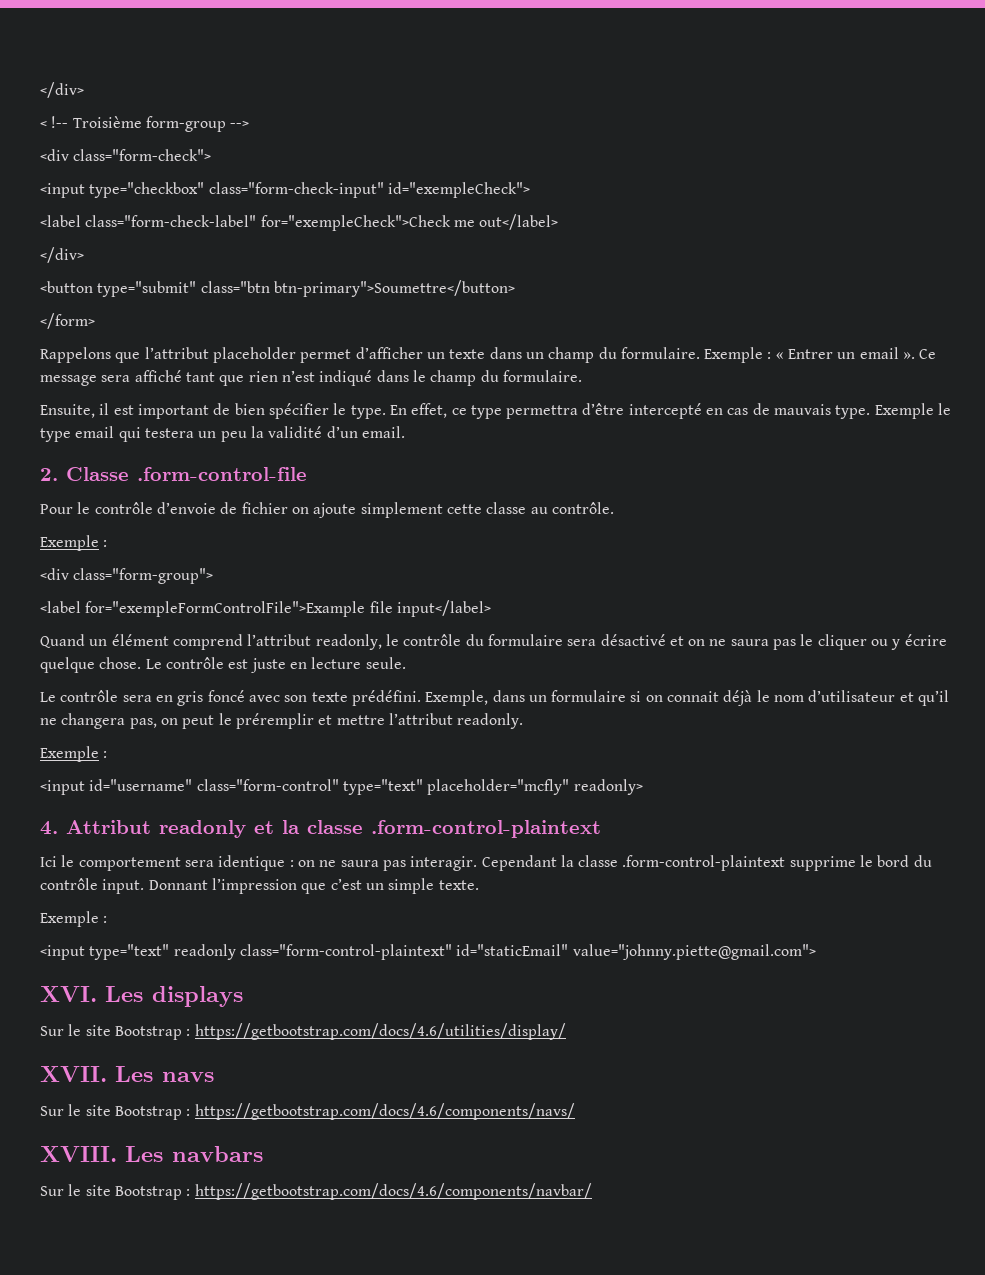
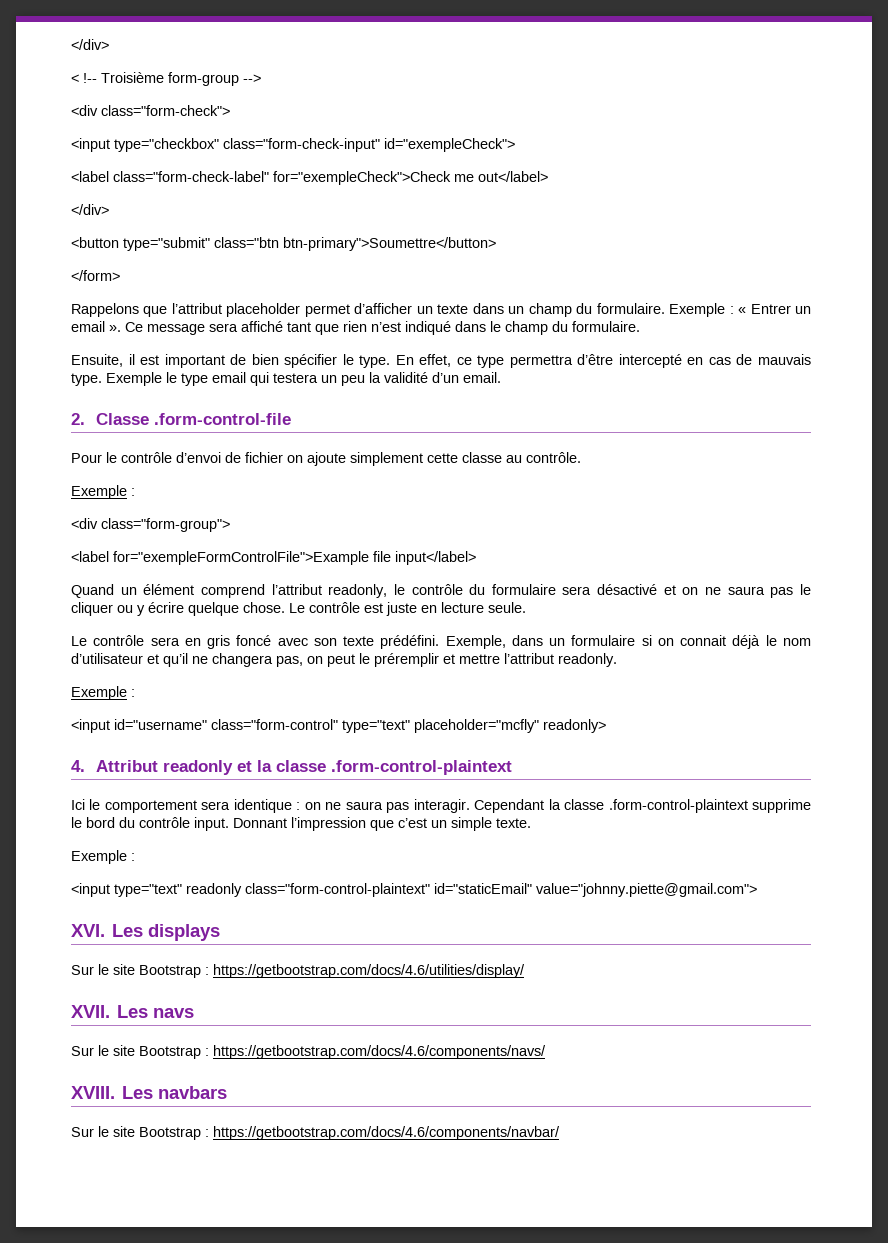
- Pour le contrôle d’envoie de fichier on ajoute simplement cette classe au contrôle.
+ Pour le contrôle d’envoi de fichier on ajoute simplement cette classe au contrôle.

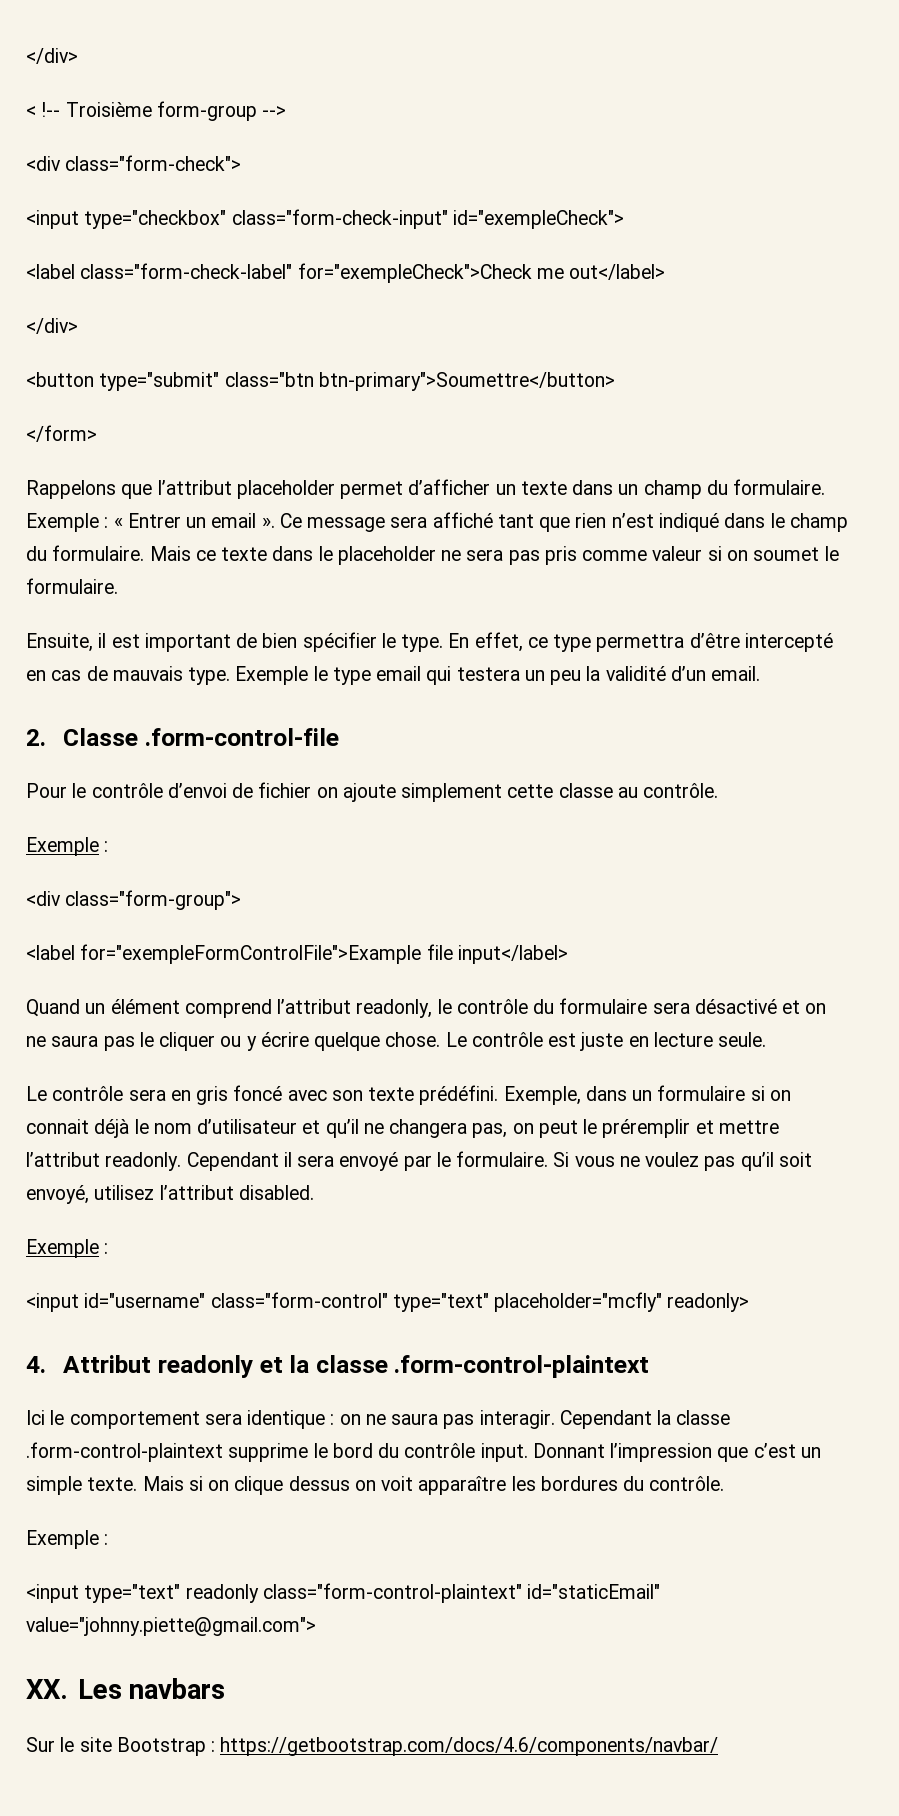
+ Mais ce texte dans le placeholder ne sera pas pris comme valeur si on soumet le formulaire.
+ Cependant il sera envoyé par le formulaire. Si vous ne voulez pas qu’il soit envoyé, utilisez l’attribut disabled.
+ Mais si on clique dessus on voit apparaître les bordures du contrôle.
- XVI. Les displays
- Sur le site Bootstrap : https://getbootstrap.com/docs/4.6/utilities/display/
- XVII. Les navs
- Sur le site Bootstrap : https://getbootstrap.com/docs/4.6/components/navs/
- XVIII. Les navbars
+ XX. Les navbars

